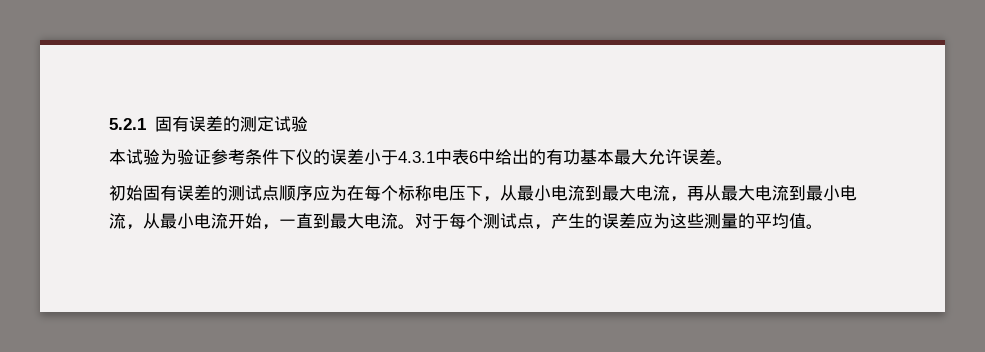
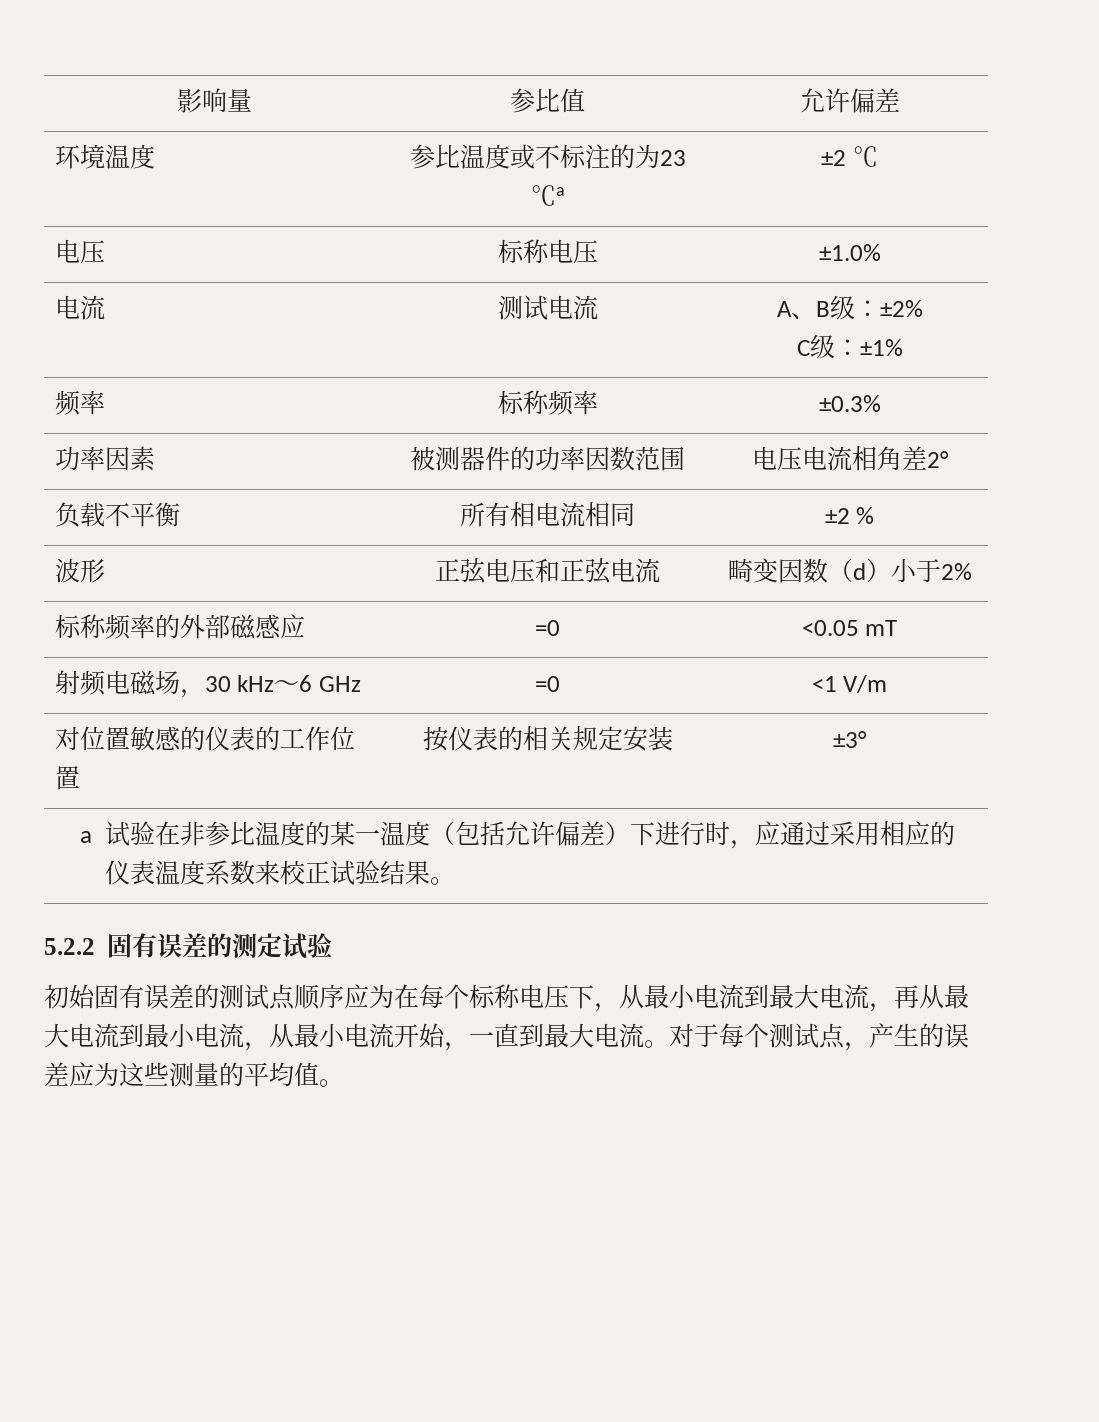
- 5.2.1固有误差的测定试验
+ 影响量 | 参比值 | 允许偏差
+ 环境温度 | 参比温度或不标注的为23 ℃a | ±2 ℃
+ 电压 | 标称电压 | ±1.0%
+ 电流 | 测试电流 | A、B级：±2%
+ C级：±1%
+ 频率 | 标称频率 | ±0.3%
+ 功率因素 | 被测器件的功率因数范围 | 电压电流相角差2°
+ 负载不平衡 | 所有相电流相同 | ±2 %
+ 波形 | 正弦电压和正弦电流 | 畸变因数（d）小于2%
+ 标称频率的外部磁感应 | =0 | <0.05 mT
+ 射频电磁场，30 kHz～6 GHz | =0 | <1 V/m
+ 对位置敏感的仪表的工作位置 | 按仪表的相关规定安装 | ±3°
+ a试验在非参比温度的某一温度（包括允许偏差）下进行时，应通过采用相应的仪表温度系数来校正试验结果。
+ 5.2.2固有误差的测定试验
- 本试验为验证参考条件下仪的误差小于4.3.1中表6中给出的有功基本最大允许误差。

